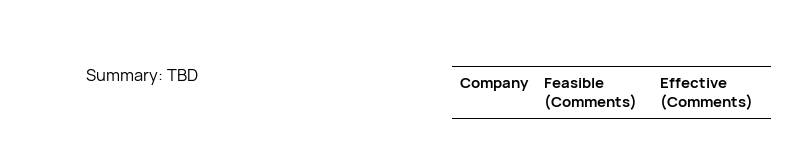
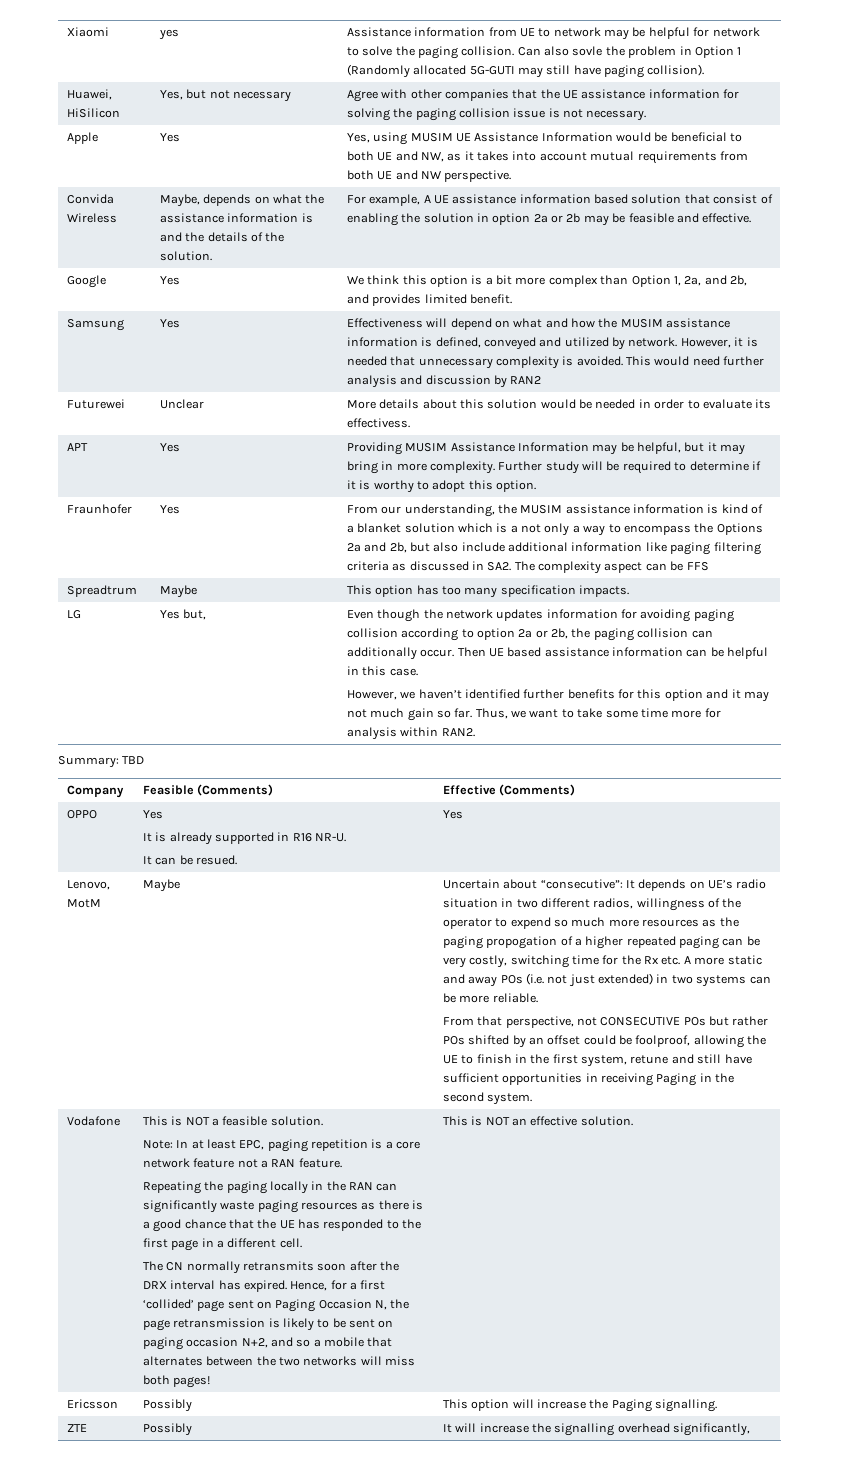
+ Xiaomi | yes | Assistance information from UE to network may be helpful for network to solve the paging collision. Can also sovle the problem in Option 1 (Randomly allocated 5G-GUTI may still have paging collision).
+ Huawei, HiSilicon | Yes, but not necessary | Agree with other companies that the UE assistance information for solving the paging collision issue is not necessary.
+ Apple | Yes | Yes, using MUSIM UE Assistance Information would be beneficial to both UE and NW, as it takes into account mutual requirements from both UE and NW perspective.
+ Convida Wireless | Maybe, depends on what the assistance information is and the details of the solution. | For example, A UE assistance information based solution that consist of enabling the solution in option 2a or 2b may be feasible and effective.
+ Google | Yes | We think this option is a bit more complex than Option 1, 2a, and 2b, and provides limited benefit.
+ Samsung | Yes | Effectiveness will depend on what and how the MUSIM assistance information is defined, conveyed and utilized by network. However, it is needed that unnecessary complexity is avoided. This would need further analysis and discussion by RAN2
+ Futurewei | Unclear | More details about this solution would be needed in order to evaluate its effectivess.
+ APT | Yes | Providing MUSIM Assistance Information may be helpful, but it may bring in more complexity. Further study will be required to determine if it is worthy to adopt this option.
+ Fraunhofer | Yes | From our understanding, the MUSIM assistance information is kind of a blanket solution which is a not only a way to encompass the Options 2a and 2b, but also include additional information like paging filtering criteria as discussed in SA2. The complexity aspect can be FFS
+ Spreadtrum | Maybe | This option has too many specification impacts.
+ LG | Yes but, | Even though the network updates information for avoiding paging collision according to option 2a or 2b, the paging collision can additionally occur. Then UE based assistance information can be helpful in this case.
+ However, we haven’t identified further benefits for this option and it may not much gain so far. Thus, we want to take some time more for analysis within RAN2.
+ OPPO | Yes
+ It is already supported in R16 NR-U.
+ It can be resued. | Yes
+ Lenovo, MotM | Maybe | Uncertain about “consecutive”: It depends on UE’s radio situation in two different radios, willingness of the operator to expend so much more resources as the paging propogation of a higher repeated paging can be very costly, switching time for the Rx etc. A more static and away POs (i.e. not just extended) in two systems can be more reliable.
+ From that perspective, not CONSECUTIVE POs but rather POs shifted by an offset could be foolproof, allowing the UE to finish in the first system, retune and still have sufficient opportunities in receiving Paging in the second system.
+ Vodafone | This is NOT a feasible solution.
+ Note: In at least EPC, paging repetition is a core network feature not a RAN feature.
+ Repeating the paging locally in the RAN can significantly waste paging resources as there is a good chance that the UE has responded to the first page in a different cell.
+ The CN normally retransmits soon after the DRX interval has expired. Hence, for a first ‘collided’ page sent on Paging Occasion N, the page retransmission is likely to be sent on paging occasion N+2, and so a mobile that alternates between the two networks will miss both pages! | This is NOT an effective solution.
+ Ericsson | Possibly | This option will increase the Paging signalling.
+ ZTE | Possibly | It will increase the signalling overhead significantly,

